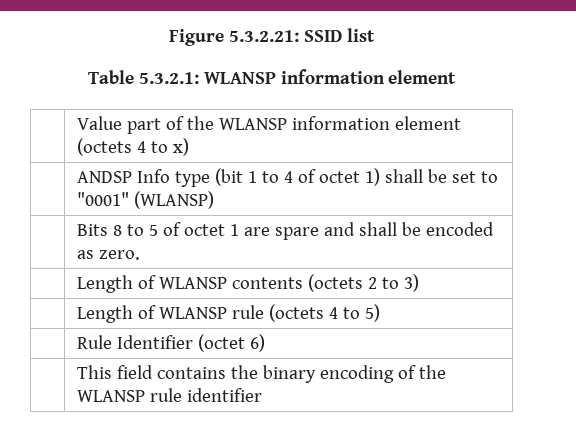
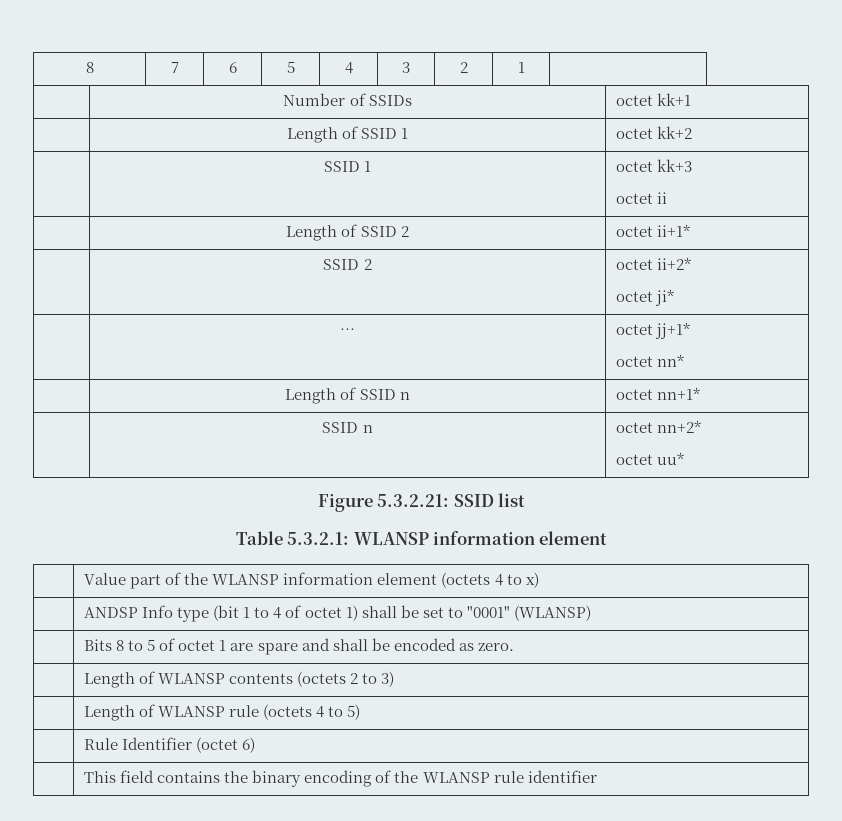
+ 8 | 7 | 6 | 5 | 4 | 3 | 2 | 1 |
+ | Number of SSIDs | octet kk+1
+ | Length of SSID 1 | octet kk+2
+ | SSID 1 | octet kk+3
+ octet ii
+ | Length of SSID 2 | octet ii+1*
+ | SSID 2 | octet ii+2*
+ octet ji*
+ | … | octet jj+1*
+ octet nn*
+ | Length of SSID n | octet nn+1*
+ | SSID n | octet nn+2*
+ octet uu*

